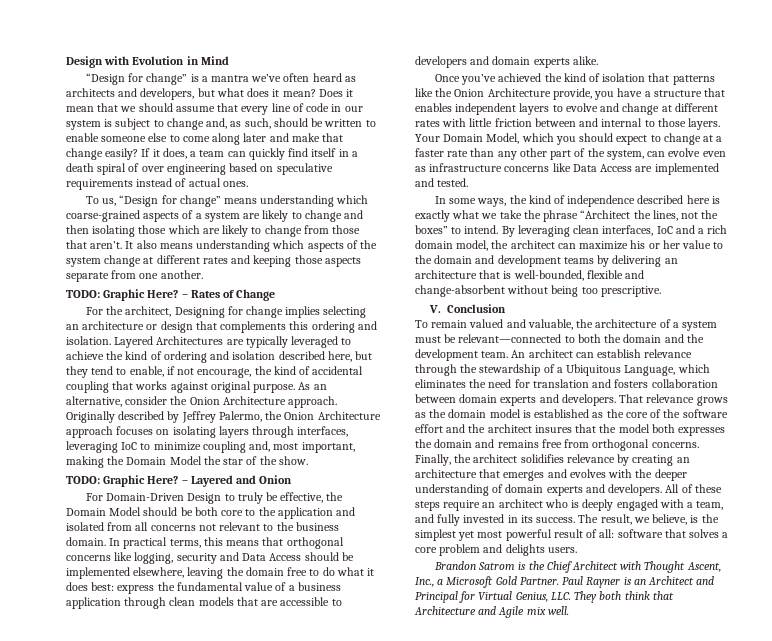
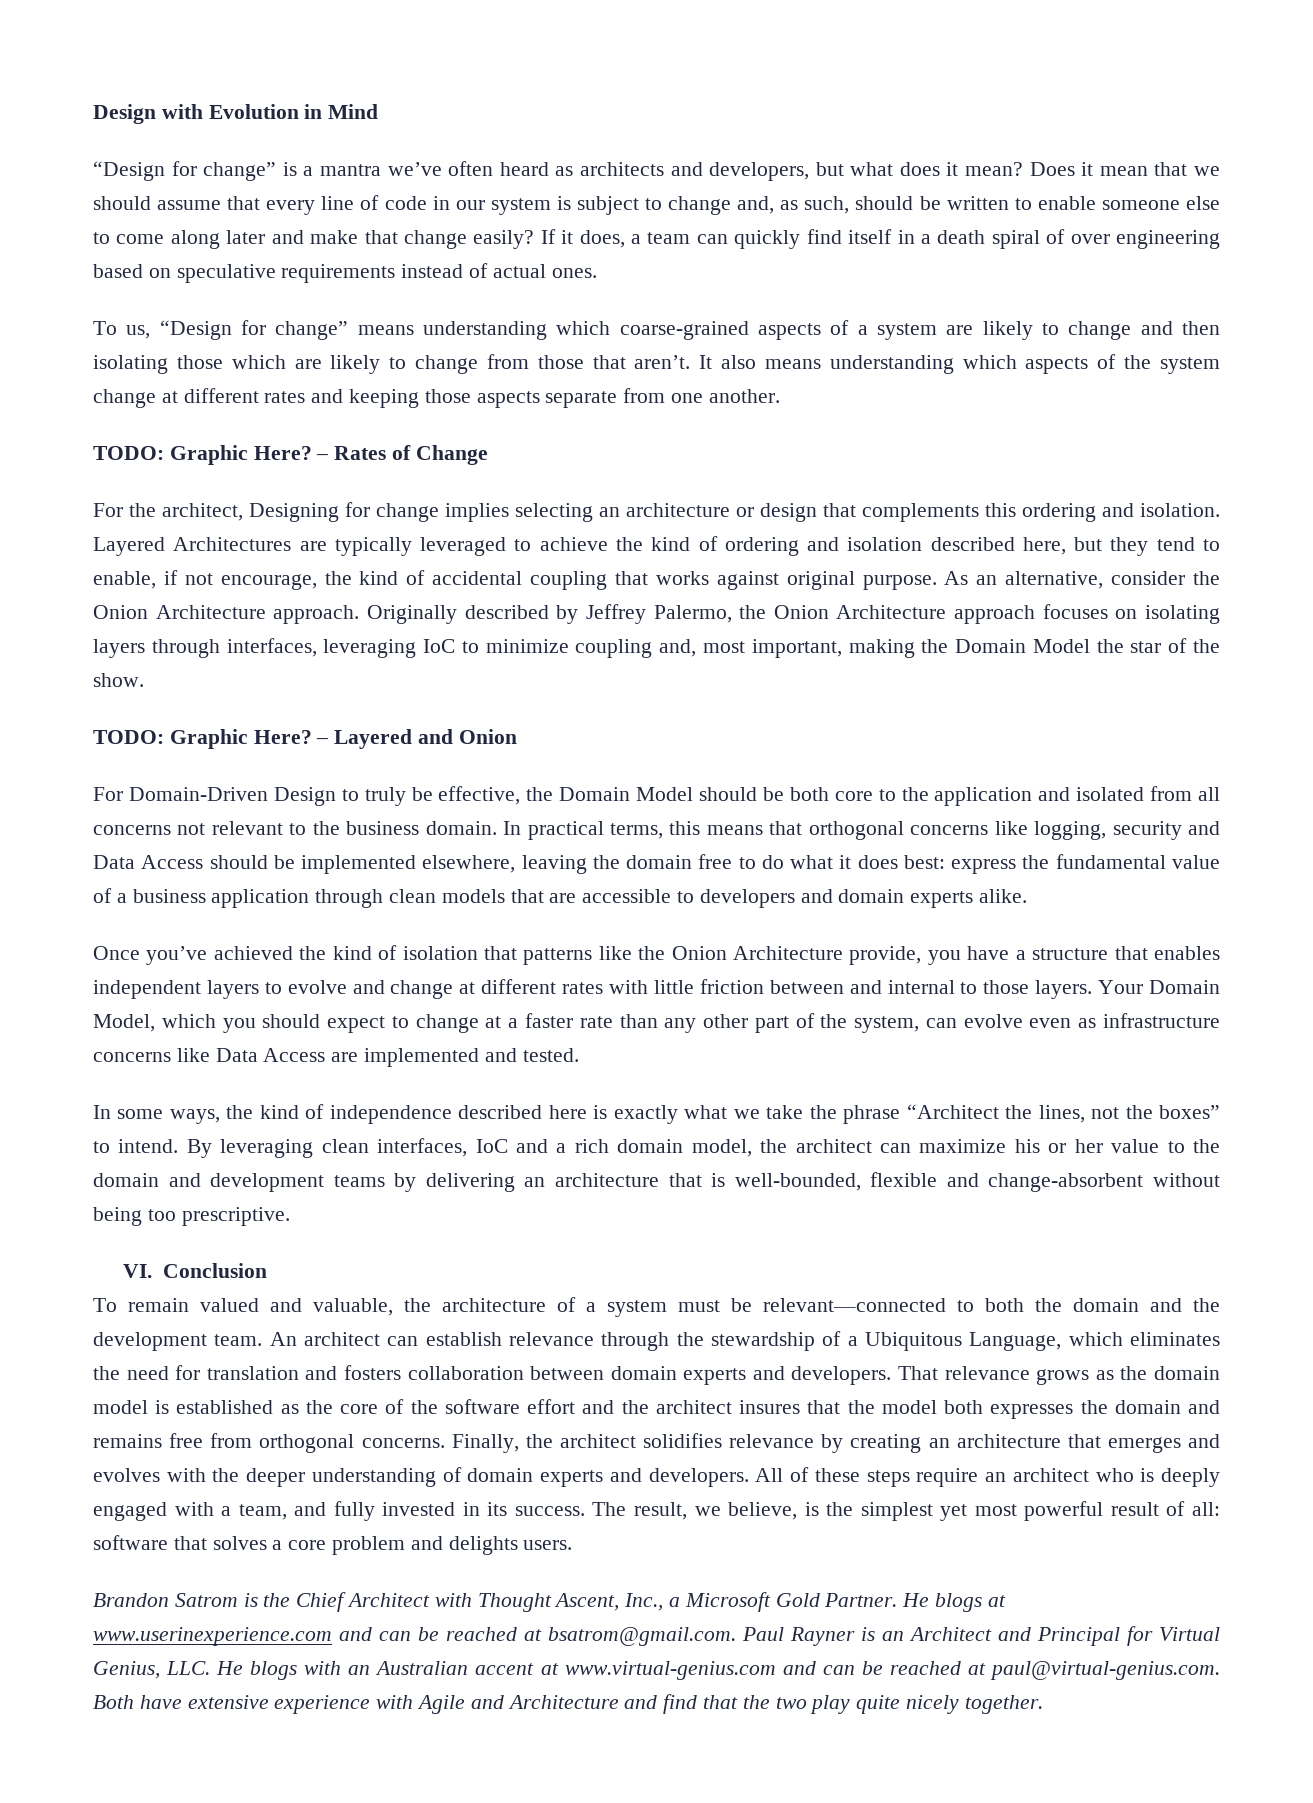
- V. Conclusion
+ VI. Conclusion
- Paul Rayner is an Architect and Principal for Virtual Genius, LLC. They both think that Architecture and Agile mix well.
+ He blogs at www.userinexperience.com and can be reached at bsatrom@gmail.com. Paul Rayner is an Architect and Principal for Virtual Genius, LLC. He blogs with an Australian accent at www.virtual-genius.com and can be reached at paul@virtual-genius.com. Both have extensive experience with Agile and Architecture and find that the two play quite nicely together.

